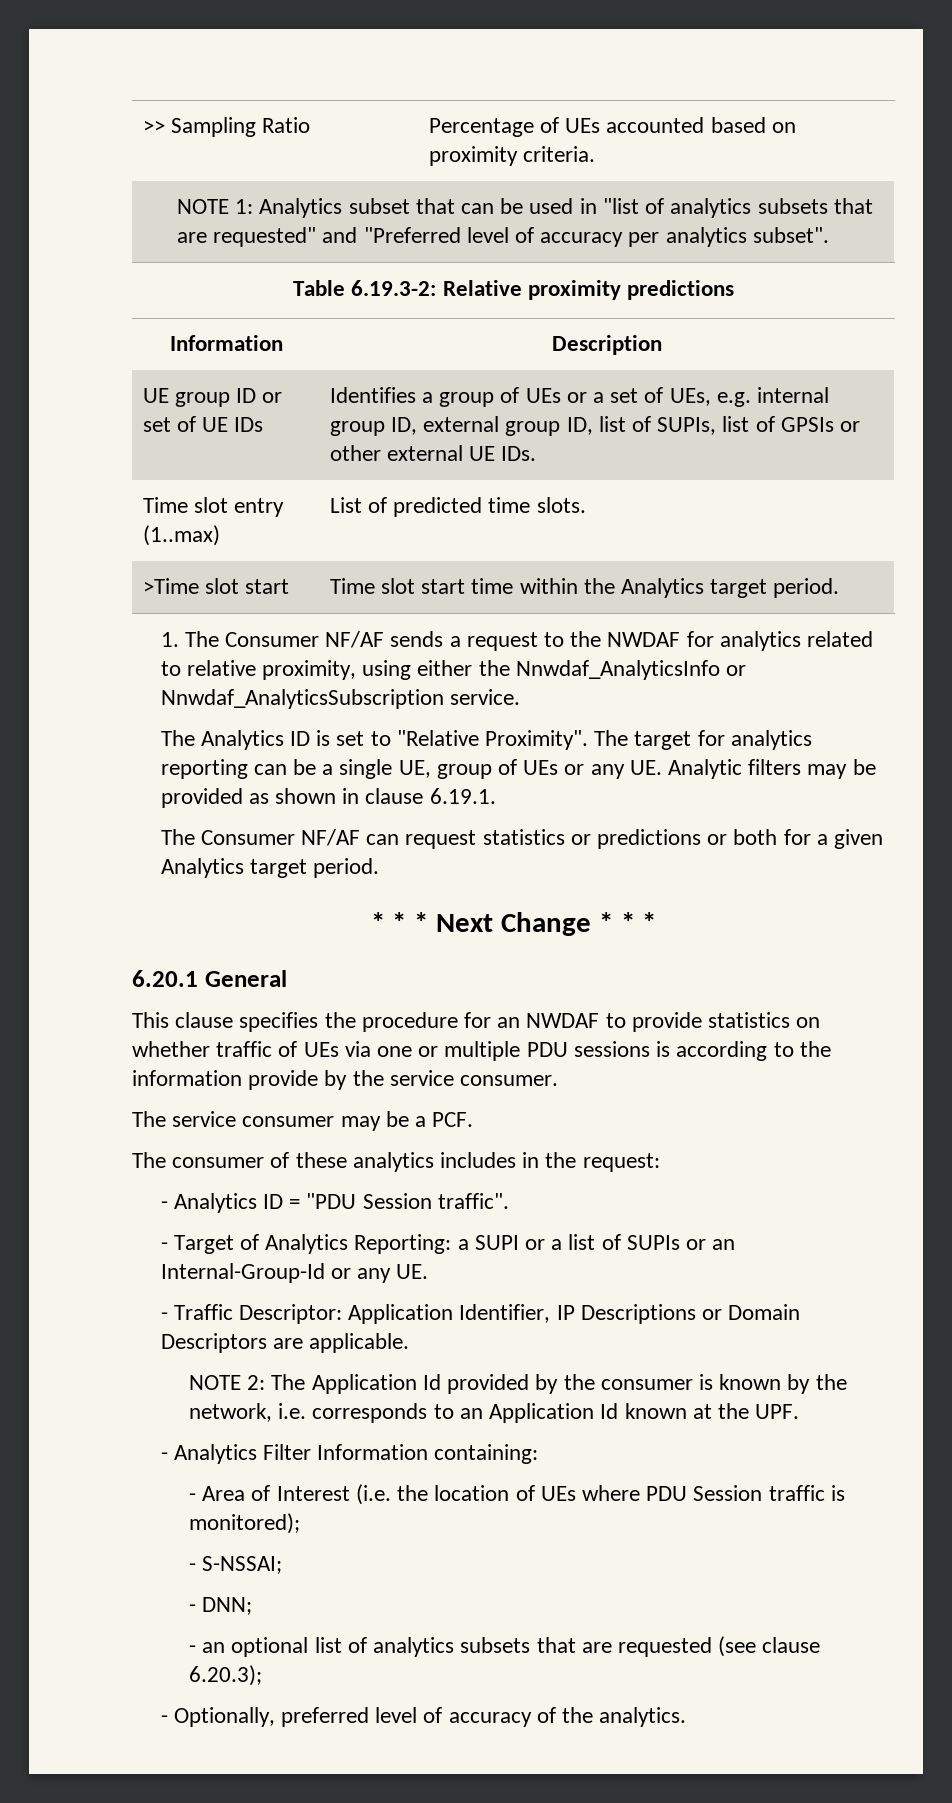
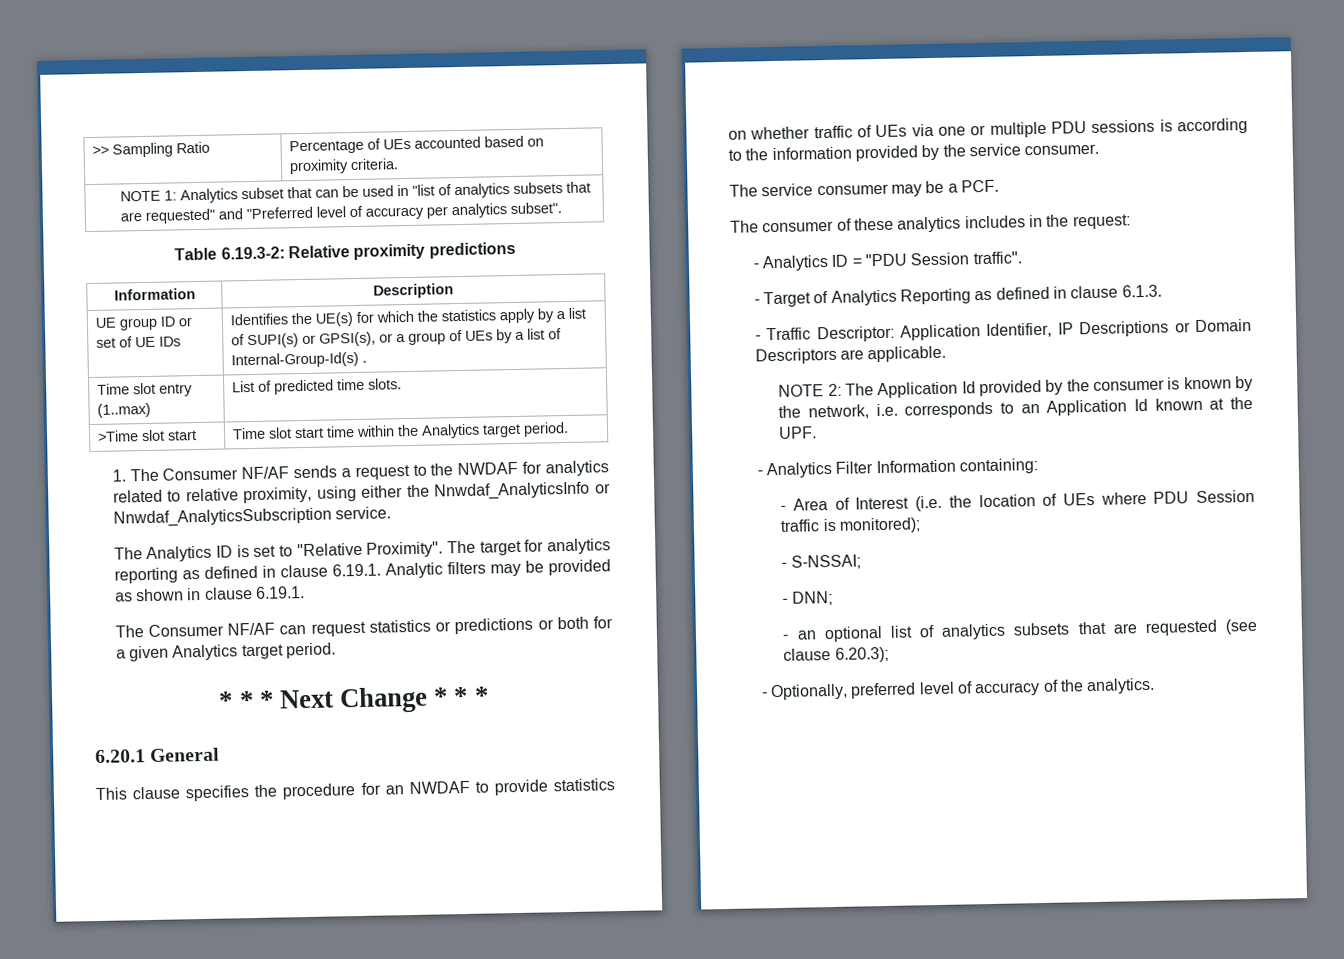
- UE group ID or set of UE IDs | Identifies a group of UEs or a set of UEs, e.g. internal group ID, external group ID, list of SUPIs, list of GPSIs or other external UE IDs.
+ UE group ID or set of UE IDs | Identifies the UE(s) for which the statistics apply by a list of SUPI(s) or GPSI(s), or a group of UEs by a list of Internal-Group-Id(s) .
- The target for analytics reporting can be a single UE, group of UEs or any UE. Analytic filters may be provided as shown in clause 6.19.1.
+ The target for analytics reporting as defined in clause 6.19.1. Analytic filters may be provided as shown in clause 6.19.1.
- This clause specifies the procedure for an NWDAF to provide statistics on whether traffic of UEs via one or multiple PDU sessions is according to the information provide by the service consumer.
+ This clause specifies the procedure for an NWDAF to provide statistics on whether traffic of UEs via one or multiple PDU sessions is according to the information provided by the service consumer.
- - Target of Analytics Reporting: a SUPI or a list of SUPIs or an Internal-Group-Id or any UE.
+ - Target of Analytics Reporting as defined in clause 6.1.3.

